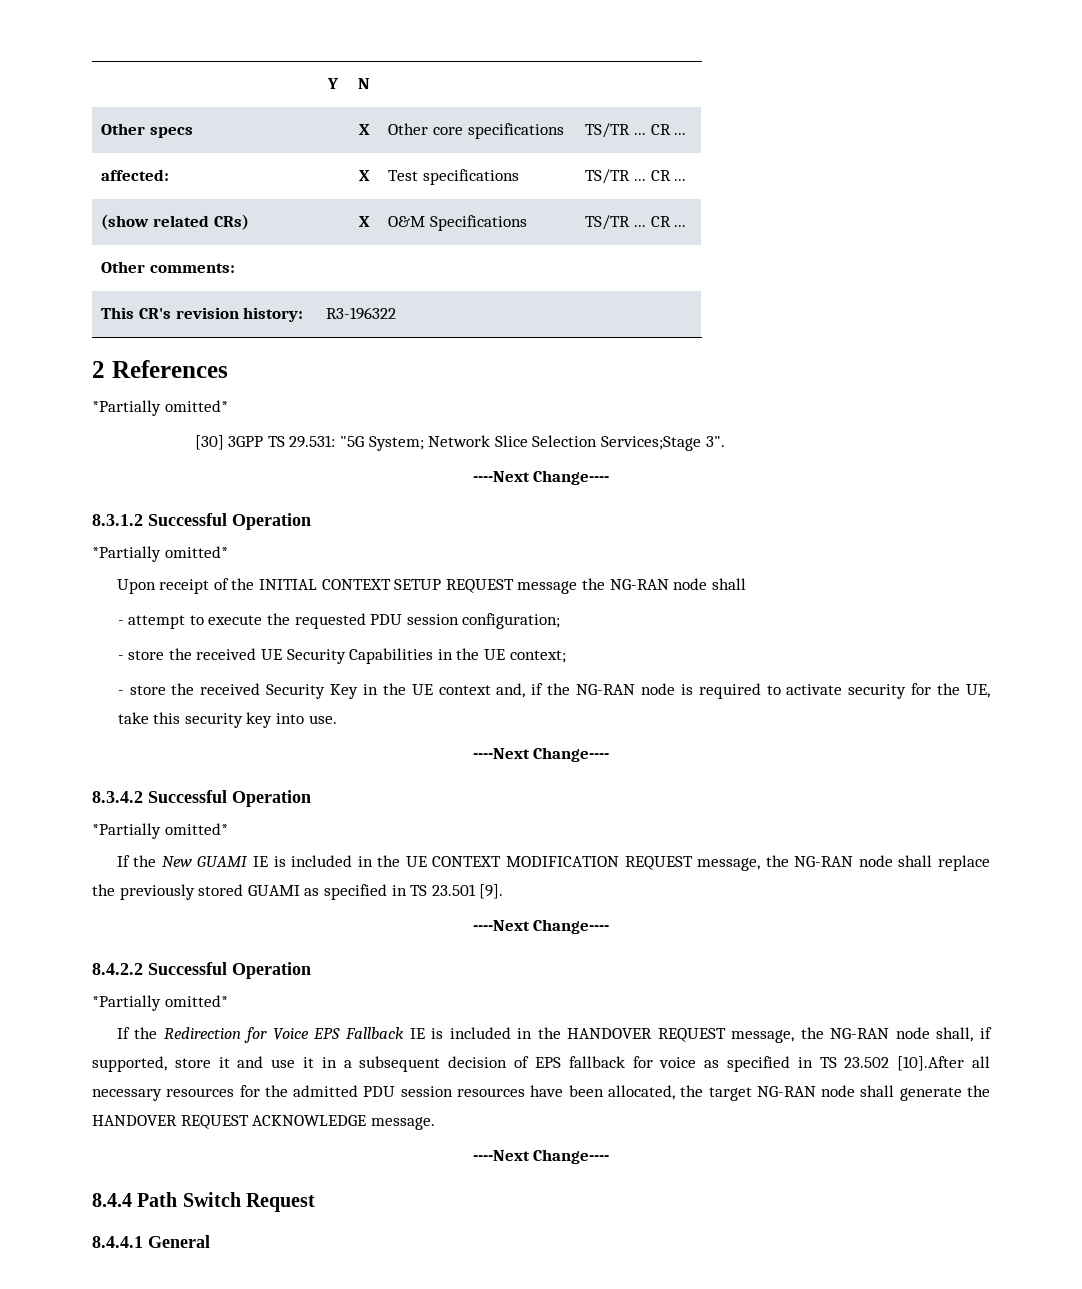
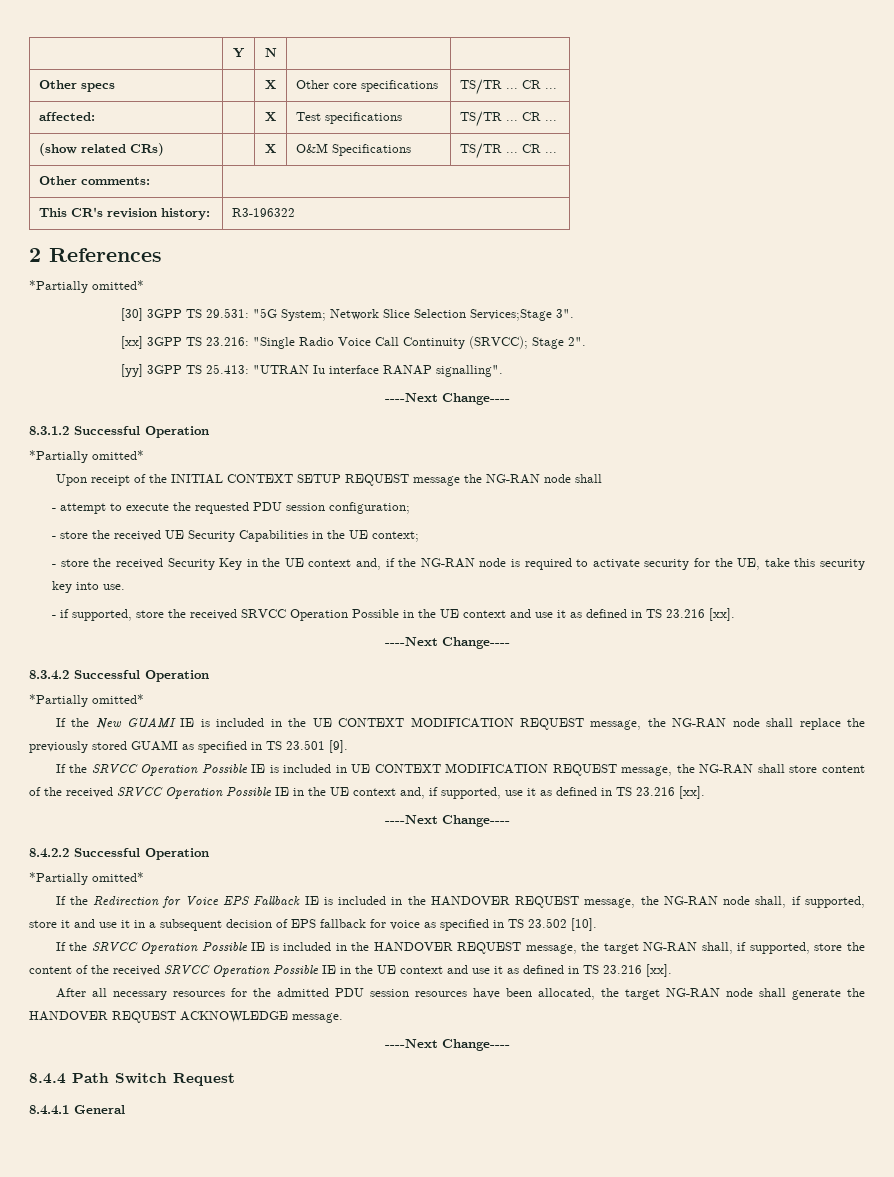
+ [xx] 3GPP TS 23.216: "Single Radio Voice Call Continuity (SRVCC); Stage 2".
+ [yy] 3GPP TS 25.413: "UTRAN Iu interface RANAP signalling".
+ - if supported, store the received SRVCC Operation Possible in the UE context and use it as defined in TS 23.216 [xx].
+ If the SRVCC Operation Possible IE is included in UE CONTEXT MODIFICATION REQUEST message, the NG-RAN shall store content of the received SRVCC Operation Possible IE in the UE context and, if supported, use it as defined in TS 23.216 [xx].
- If the Redirection for Voice EPS Fallback IE is included in the HANDOVER REQUEST message, the NG-RAN node shall, if supported, store it and use it in a subsequent decision of EPS fallback for voice as specified in TS 23.502 [10].After all necessary resources for the admitted PDU session resources have been allocated, the target NG-RAN node shall generate the HANDOVER REQUEST ACKNOWLEDGE message.
+ If the Redirection for Voice EPS Fallback IE is included in the HANDOVER REQUEST message, the NG-RAN node shall, if supported, store it and use it in a subsequent decision of EPS fallback for voice as specified in TS 23.502 [10].
+ If the SRVCC Operation Possible IE is included in the HANDOVER REQUEST message, the target NG-RAN shall, if supported, store the content of the received SRVCC Operation Possible IE in the UE context and use it as defined in TS 23.216 [xx].
+ After all necessary resources for the admitted PDU session resources have been allocated, the target NG-RAN node shall generate the HANDOVER REQUEST ACKNOWLEDGE message.

